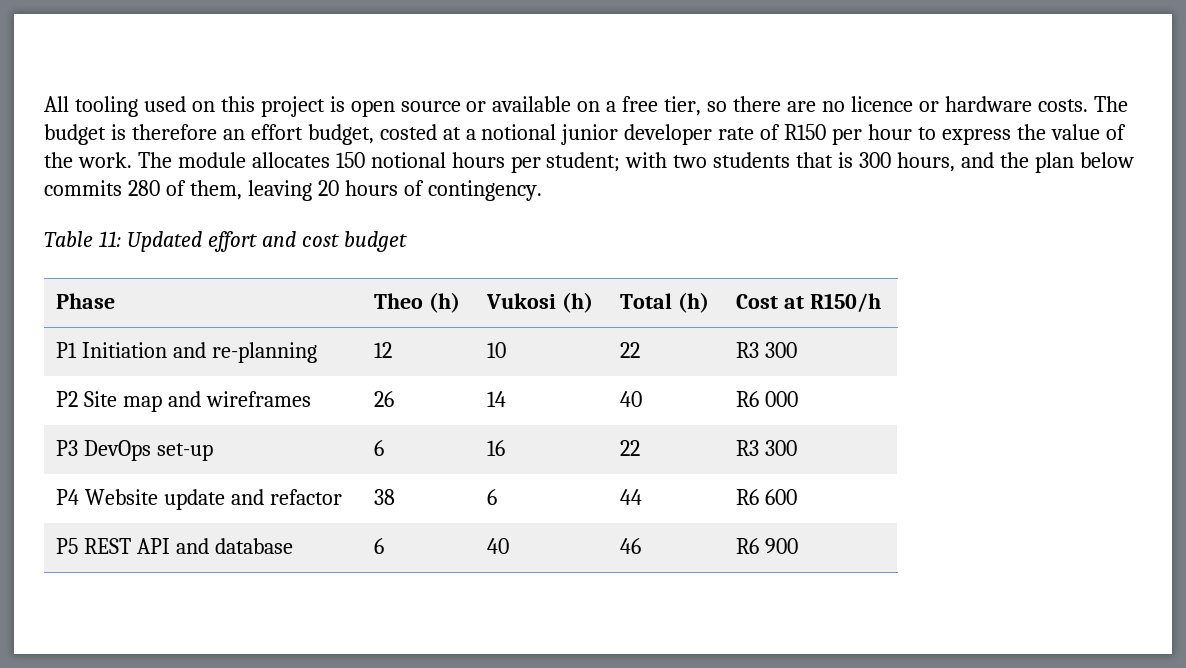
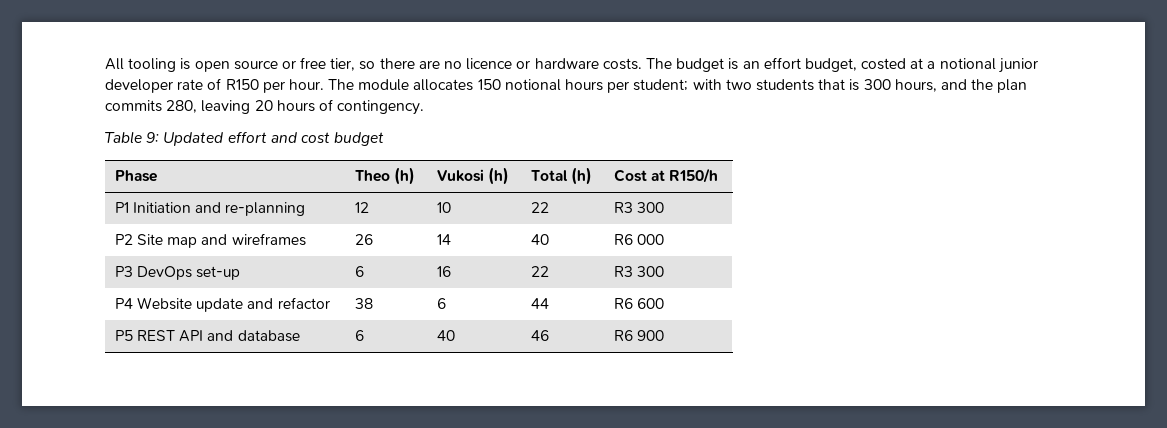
- All tooling used on this project is open source or available on a free tier, so there are no licence or hardware costs.
+ All tooling is open source or free tier, so there are no licence or hardware costs.
- The budget is therefore an effort budget, costed at a notional junior developer rate of R150 per hour to express the value of the work.
+ The budget is an effort budget, costed at a notional junior developer rate of R150 per hour.
- The module allocates 150 notional hours per student; with two students that is 300 hours, and the plan below commits 280 of them, leaving 20 hours of contingency.
+ The module allocates 150 notional hours per student; with two students that is 300 hours, and the plan commits 280, leaving 20 hours of contingency.
- Table 11: Updated effort and cost budget
+ Table 9: Updated effort and cost budget

